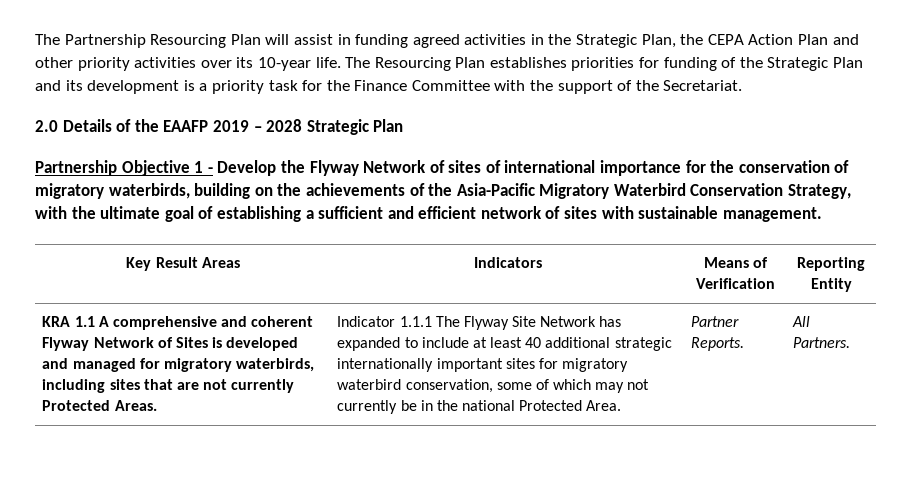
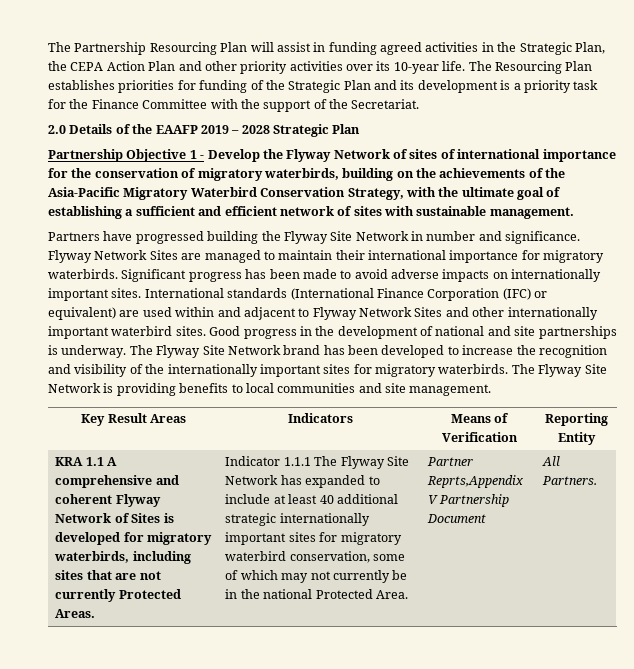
+ Partners have progressed building the Flyway Site Network in number and significance. Flyway Network Sites are managed to maintain their international importance for migratory waterbirds. Significant progress has been made to avoid adverse impacts on internationally important sites. International standards (International Finance Corporation (IFC) or equivalent) are used within and adjacent to Flyway Network Sites and other internationally important waterbird sites. Good progress in the development of national and site partnerships is underway. The Flyway Site Network brand has been developed to increase the recognition and visibility of the internationally important sites for migratory waterbirds. The Flyway Site Network is providing benefits to local communities and site management.
- KRA 1.1 A comprehensive and coherent Flyway Network of Sites is developed and managed for migratory waterbirds, including sites that are not currently Protected Areas.
+ KRA 1.1 A comprehensive and coherent Flyway Network of Sites is developed for migratory waterbirds, including sites that are not currently Protected Areas.
- Partner Reports.
+ Partner Reprts,Appendix V Partnership Document

